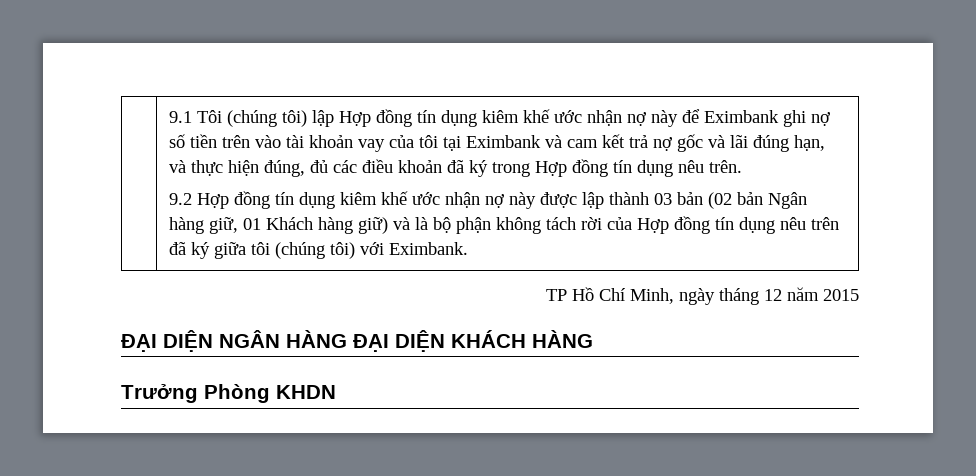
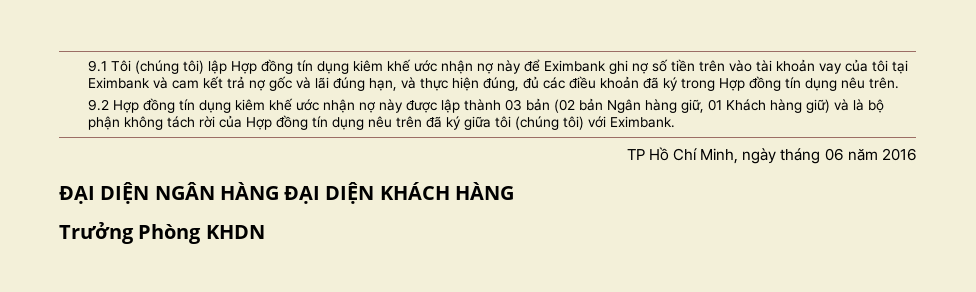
- TP Hồ Chí Minh, ngày tháng 12 năm 2015
+ TP Hồ Chí Minh, ngày tháng 06 năm 2016

